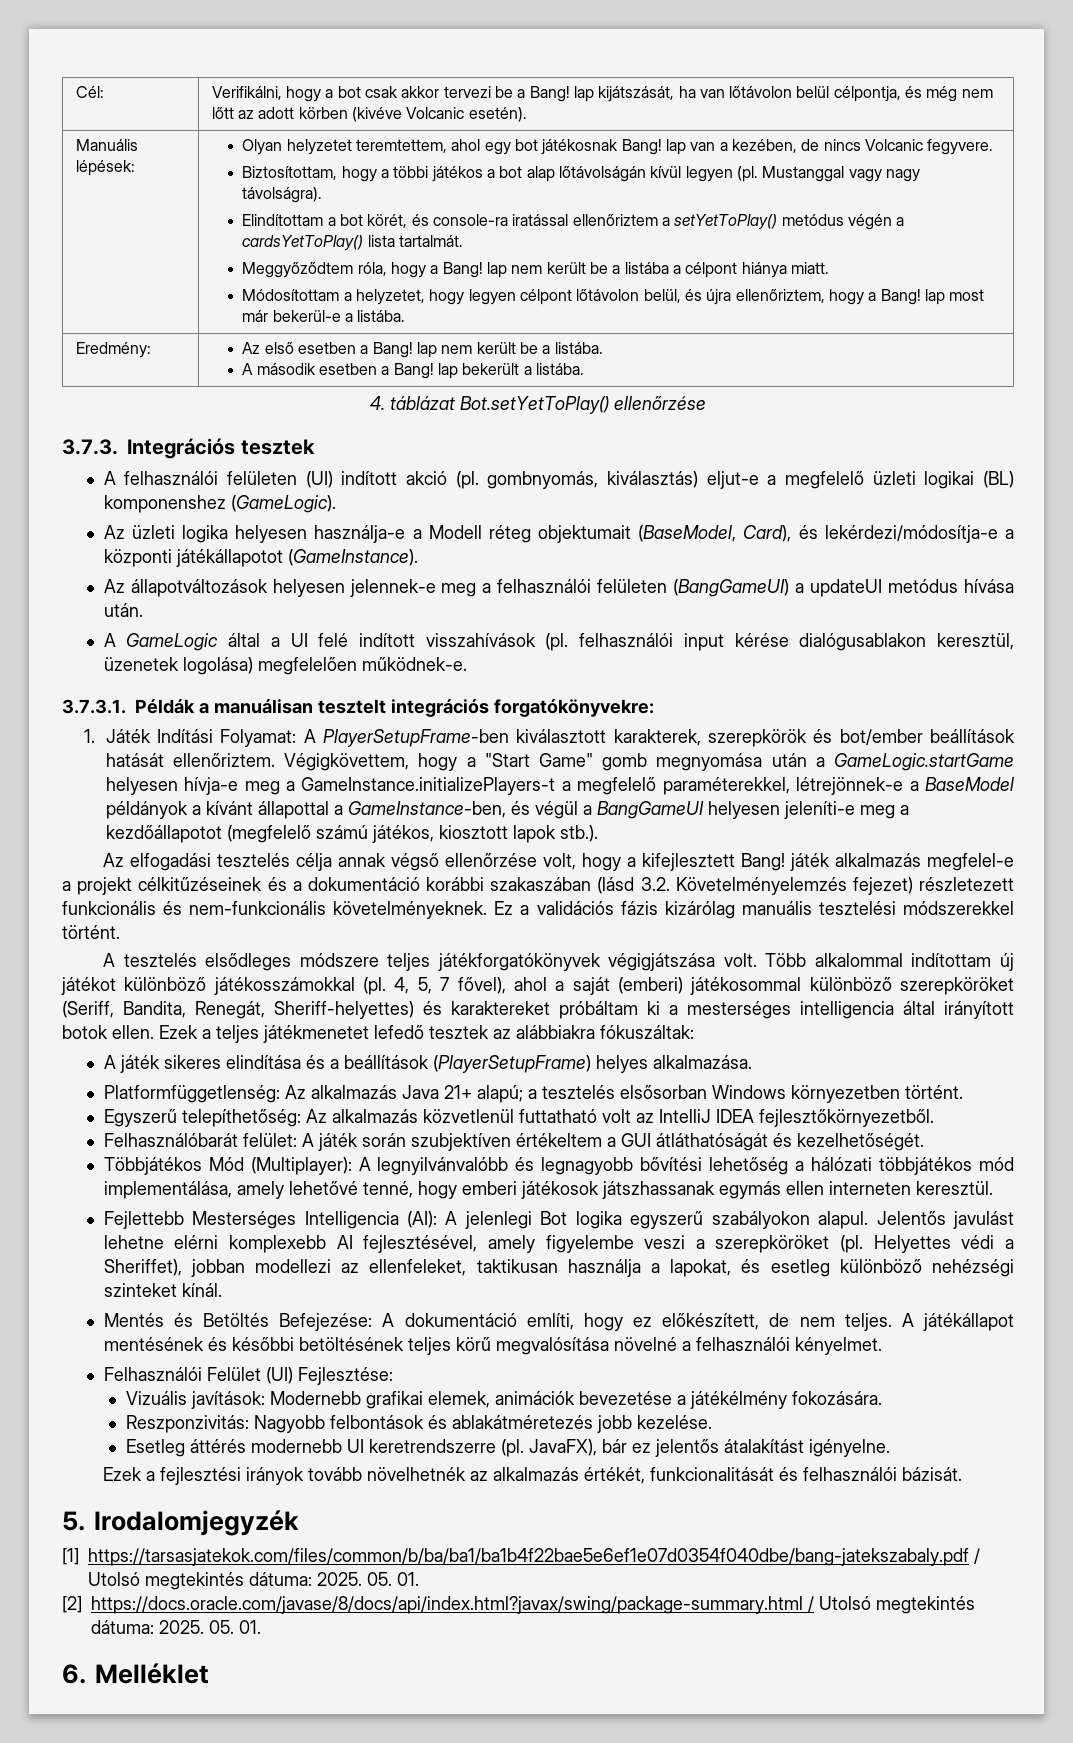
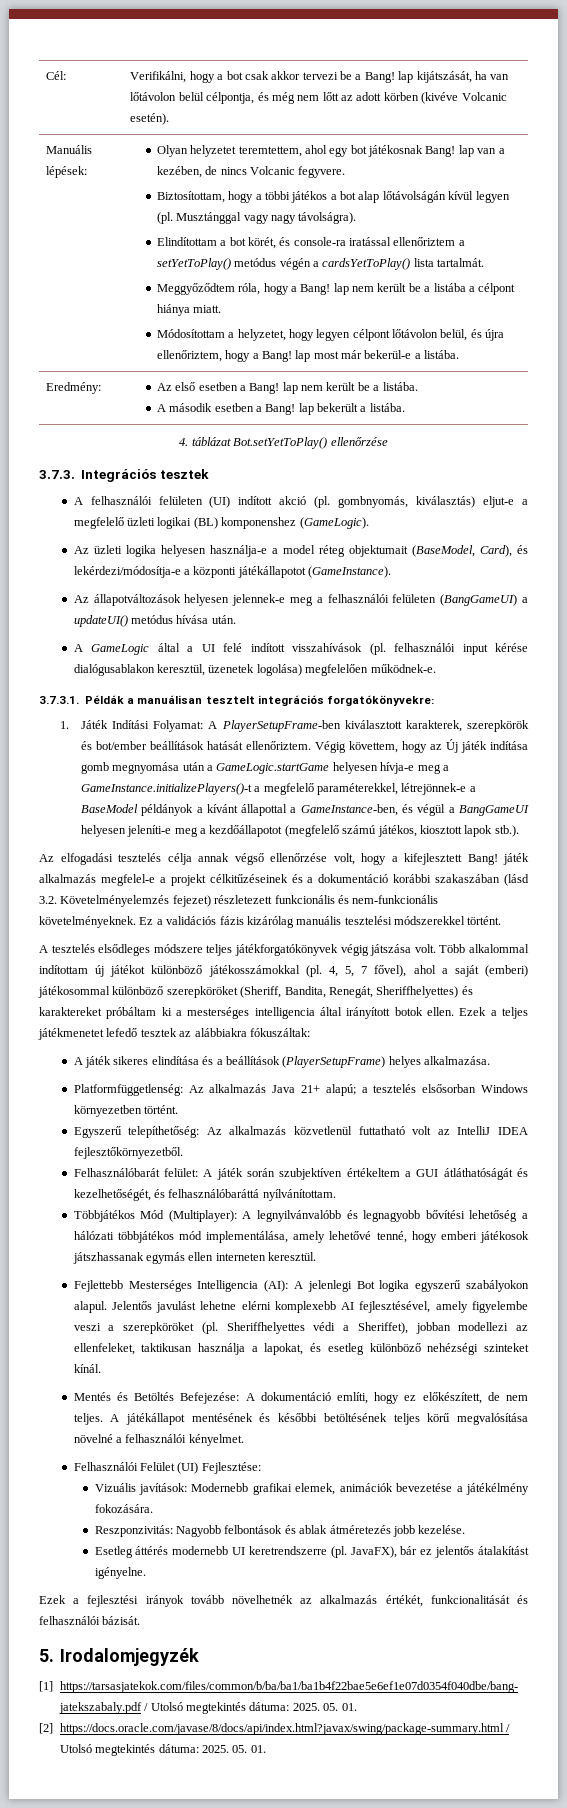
- Mustanggal vagy nagy távolságra).
+ Musztánggal vagy nagy távolságra).
- Az üzleti logika helyesen használja-e a Modell réteg objektumait (BaseModel, Card), és lekérdezi/módosítja-e a központi játékállapotot (GameInstance).
+ Az üzleti logika helyesen használja-e a model réteg objektumait (BaseModel, Card), és lekérdezi/módosítja-e a központi játékállapotot (GameInstance).
- Az állapotváltozások helyesen jelennek-e meg a felhasználói felületen (BangGameUI) a updateUI metódus hívása után.
+ Az állapotváltozások helyesen jelennek-e meg a felhasználói felületen (BangGameUI) a updateUI() metódus hívása után.
- Végigkövettem, hogy a "Start Game" gomb megnyomása után a GameLogic.startGame helyesen hívja-e meg a GameInstance.initializePlayers-t a megfelelő paraméterekkel, létrejönnek-e a BaseModel példányok a kívánt állapottal a GameInstance-ben, és végül a BangGameUI helyesen jeleníti-e meg a kezdőállapotot (megfelelő számú játékos, kiosztott lapok stb.).
+ Végig követtem, hogy az Új játék indítása gomb megnyomása után a GameLogic.startGame helyesen hívja-e meg a GameInstance.initializePlayers()-t a megfelelő paraméterekkel, létrejönnek-e a BaseModel példányok a kívánt állapottal a GameInstance-ben, és végül a BangGameUI helyesen jeleníti-e meg a kezdőállapotot (megfelelő számú játékos, kiosztott lapok stb.).
- A tesztelés elsődleges módszere teljes játékforgatókönyvek végigjátszása volt.
+ A tesztelés elsődleges módszere teljes játékforgatókönyvek végig játszása volt.
- 4, 5, 7 fővel), ahol a saját (emberi) játékosommal különböző szerepköröket (Seriff, Bandita, Renegát, Sheriff-helyettes) és karaktereket próbáltam ki a mesterséges intelligencia által irányított botok ellen.
+ 4, 5, 7 fővel), ahol a saját (emberi) játékosommal különböző szerepköröket (Sheriff, Bandita, Renegát, Sheriffhelyettes) és karaktereket próbáltam ki a mesterséges intelligencia által irányított botok ellen.
- Felhasználóbarát felület: A játék során szubjektíven értékeltem a GUI átláthatóságát és kezelhetőségét.
+ Felhasználóbarát felület: A játék során szubjektíven értékeltem a GUI átláthatóságát és kezelhetőségét, és felhasználóbaráttá nyílvánítottam.
- Helyettes védi a Sheriffet), jobban modellezi az ellenfeleket, taktikusan használja a lapokat, és esetleg különböző nehézségi szinteket kínál.
+ Sheriffhelyettes védi a Sheriffet), jobban modellezi az ellenfeleket, taktikusan használja a lapokat, és esetleg különböző nehézségi szinteket kínál.
- Reszponzivitás: Nagyobb felbontások és ablakátméretezés jobb kezelése.
+ Reszponzivitás: Nagyobb felbontások és ablak átméretezés jobb kezelése.
- 6. Melléklet

